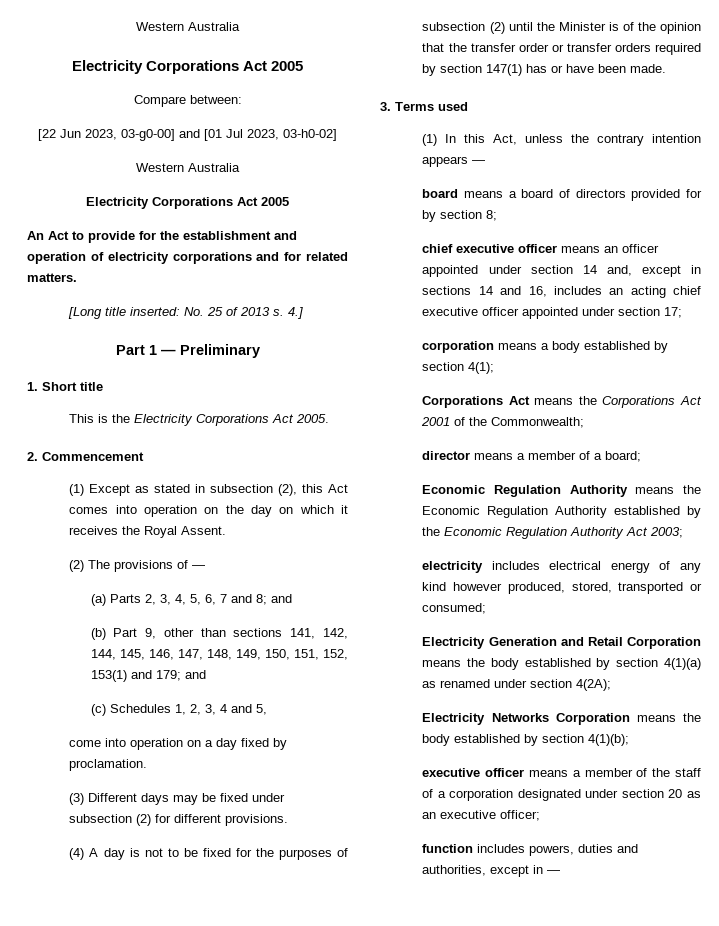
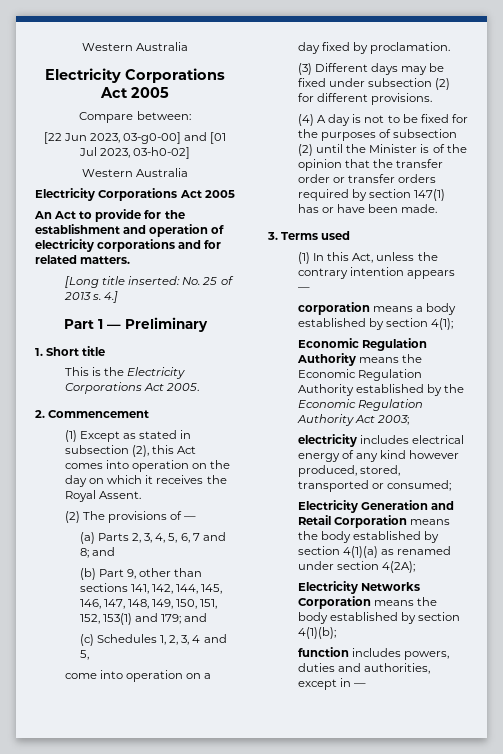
- board means a board of directors provided for by section 8;
- chief executive officer means an officer appointed under section 14 and, except in sections 14 and 16, includes an acting chief executive officer appointed under section 17;
- Corporations Act means the Corporations Act 2001 of the Commonwealth;
- director means a member of a board;
- executive officer means a member of the staff of a corporation designated under section 20 as an executive officer;

